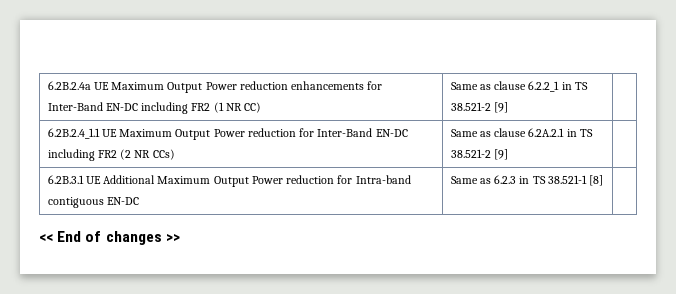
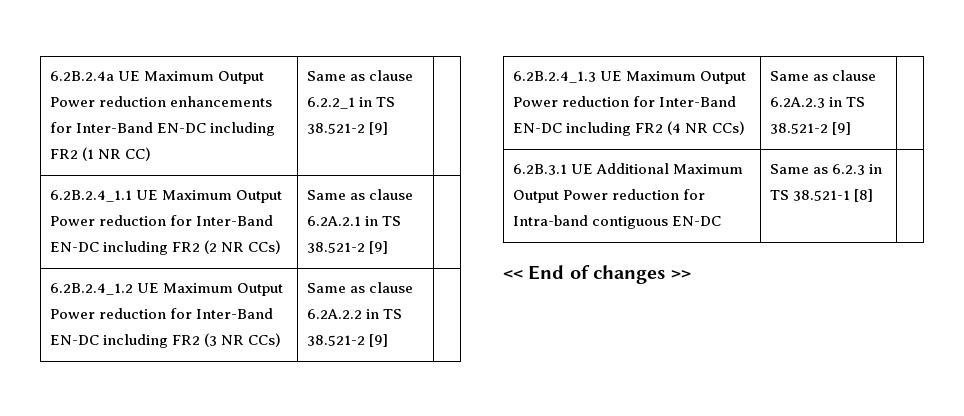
+ 6.2B.2.4_1.2 UE Maximum Output Power reduction for Inter-Band EN-DC including FR2 (3 NR CCs) | Same as clause 6.2A.2.2 in TS 38.521-2 [9] |
+ 6.2B.2.4_1.3 UE Maximum Output Power reduction for Inter-Band EN-DC including FR2 (4 NR CCs) | Same as clause 6.2A.2.3 in TS 38.521-2 [9] |

